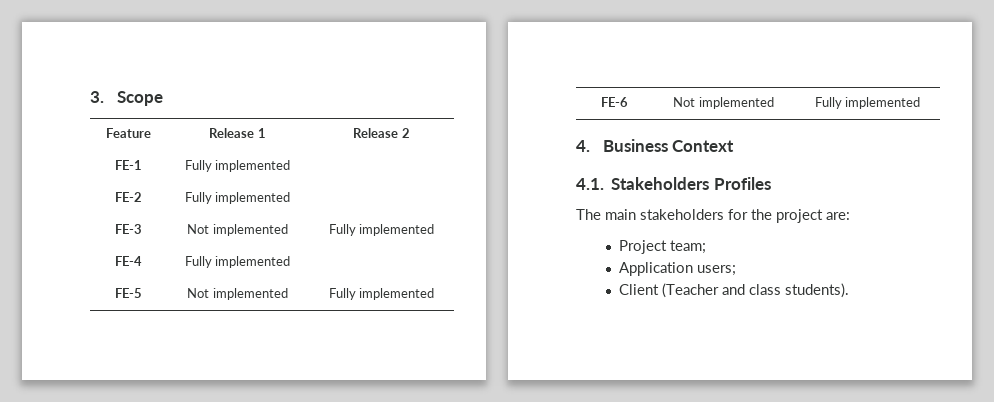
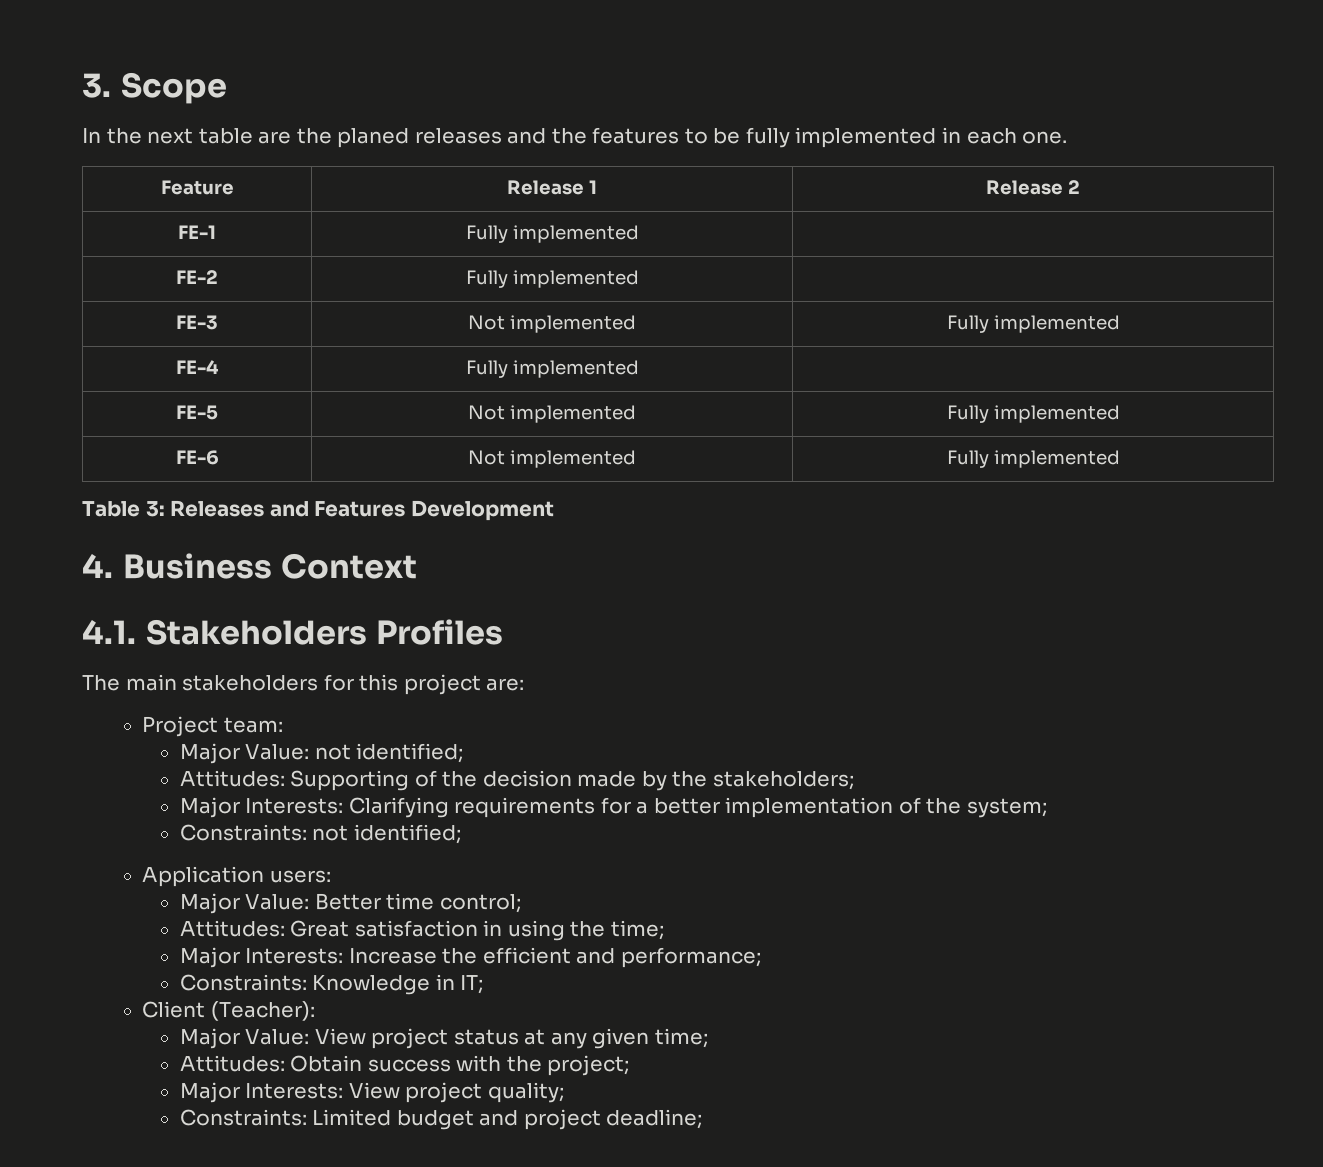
+ In the next table are the planed releases and the features to be fully implemented in each one.
+ Table 3: Releases and Features Development
- The main stakeholders for the project are:
+ The main stakeholders for this project are:
- Project team;
- Application users;
- Client (Teacher and class students).
+ Project team:
+ Major Value: not identified;
+ Attitudes: Supporting of the decision made by the stakeholders;
+ Major Interests: Clarifying requirements for a better implementation of the system;
+ Constraints: not identified;
+ Application users:
+ Major Value: Better time control;
+ Attitudes: Great satisfaction in using the time;
+ Major Interests: Increase the efficient and performance;
+ Constraints: Knowledge in IT;
+ Client (Teacher):
+ Major Value: View project status at any given time;
+ Attitudes: Obtain success with the project;
+ Major Interests: View project quality;
+ Constraints: Limited budget and project deadline;

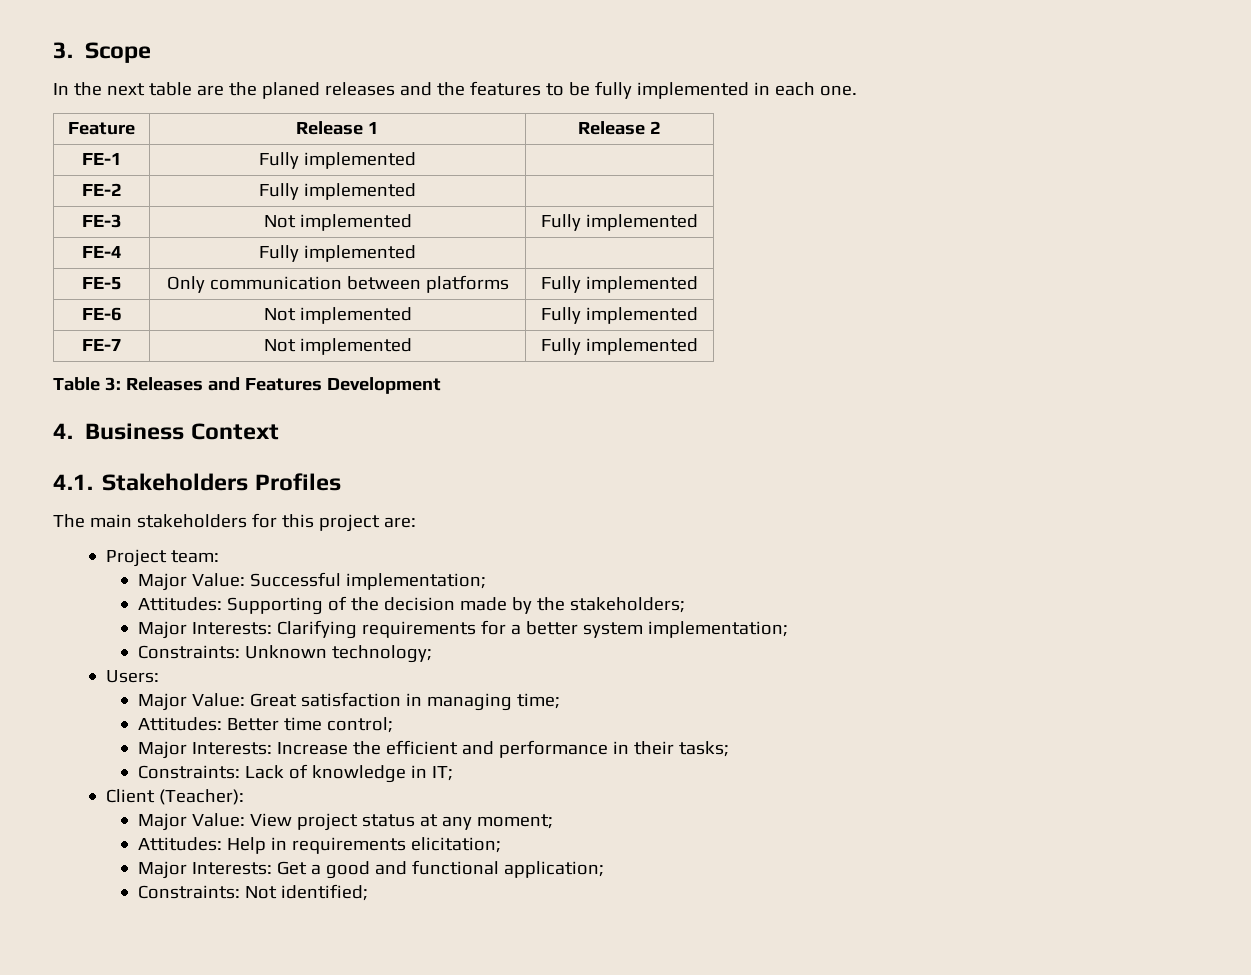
- FE-5 | Not implemented | Fully implemented
+ FE-5 | Only communication between platforms | Fully implemented
  FE-6 | Not implemented | Fully implemented
+ FE-7 | Not implemented | Fully implemented
- Major Value: not identified;
+ Major Value: Successful implementation;
- Major Interests: Clarifying requirements for a better implementation of the system;
- Constraints: not identified;
- Application users:
- Major Value: Better time control;
- Attitudes: Great satisfaction in using the time;
+ Major Interests: Clarifying requirements for a better system implementation;
+ Constraints: Unknown technology;
+ Users:
+ Major Value: Great satisfaction in managing time;
+ Attitudes: Better time control;
- Major Interests: Increase the efficient and performance;
- Constraints: Knowledge in IT;
+ Major Interests: Increase the efficient and performance in their tasks;
+ Constraints: Lack of knowledge in IT;
- Major Value: View project status at any given time;
- Attitudes: Obtain success with the project;
- Major Interests: View project quality;
- Constraints: Limited budget and project deadline;
+ Major Value: View project status at any moment;
+ Attitudes: Help in requirements elicitation;
+ Major Interests: Get a good and functional application;
+ Constraints: Not identified;

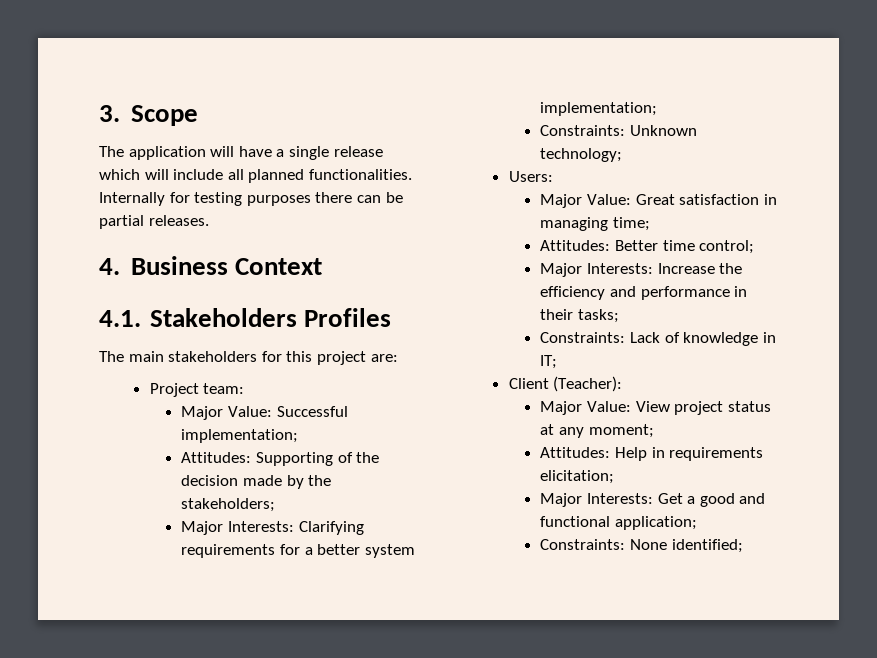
- In the next table are the planed releases and the features to be fully implemented in each one.
- Feature | Release 1 | Release 2
- FE-1 | Fully implemented |
- FE-2 | Fully implemented |
- FE-3 | Not implemented | Fully implemented
- FE-4 | Fully implemented |
- FE-5 | Only communication between platforms | Fully implemented
- FE-6 | Not implemented | Fully implemented
- FE-7 | Not implemented | Fully implemented
- Table 3: Releases and Features Development
+ The application will have a single release which will include all planned functionalities. Internally for testing purposes there can be partial releases.
- Major Interests: Increase the efficient and performance in their tasks;
+ Major Interests: Increase the efficiency and performance in their tasks;
- Constraints: Not identified;
+ Constraints: None identified;

